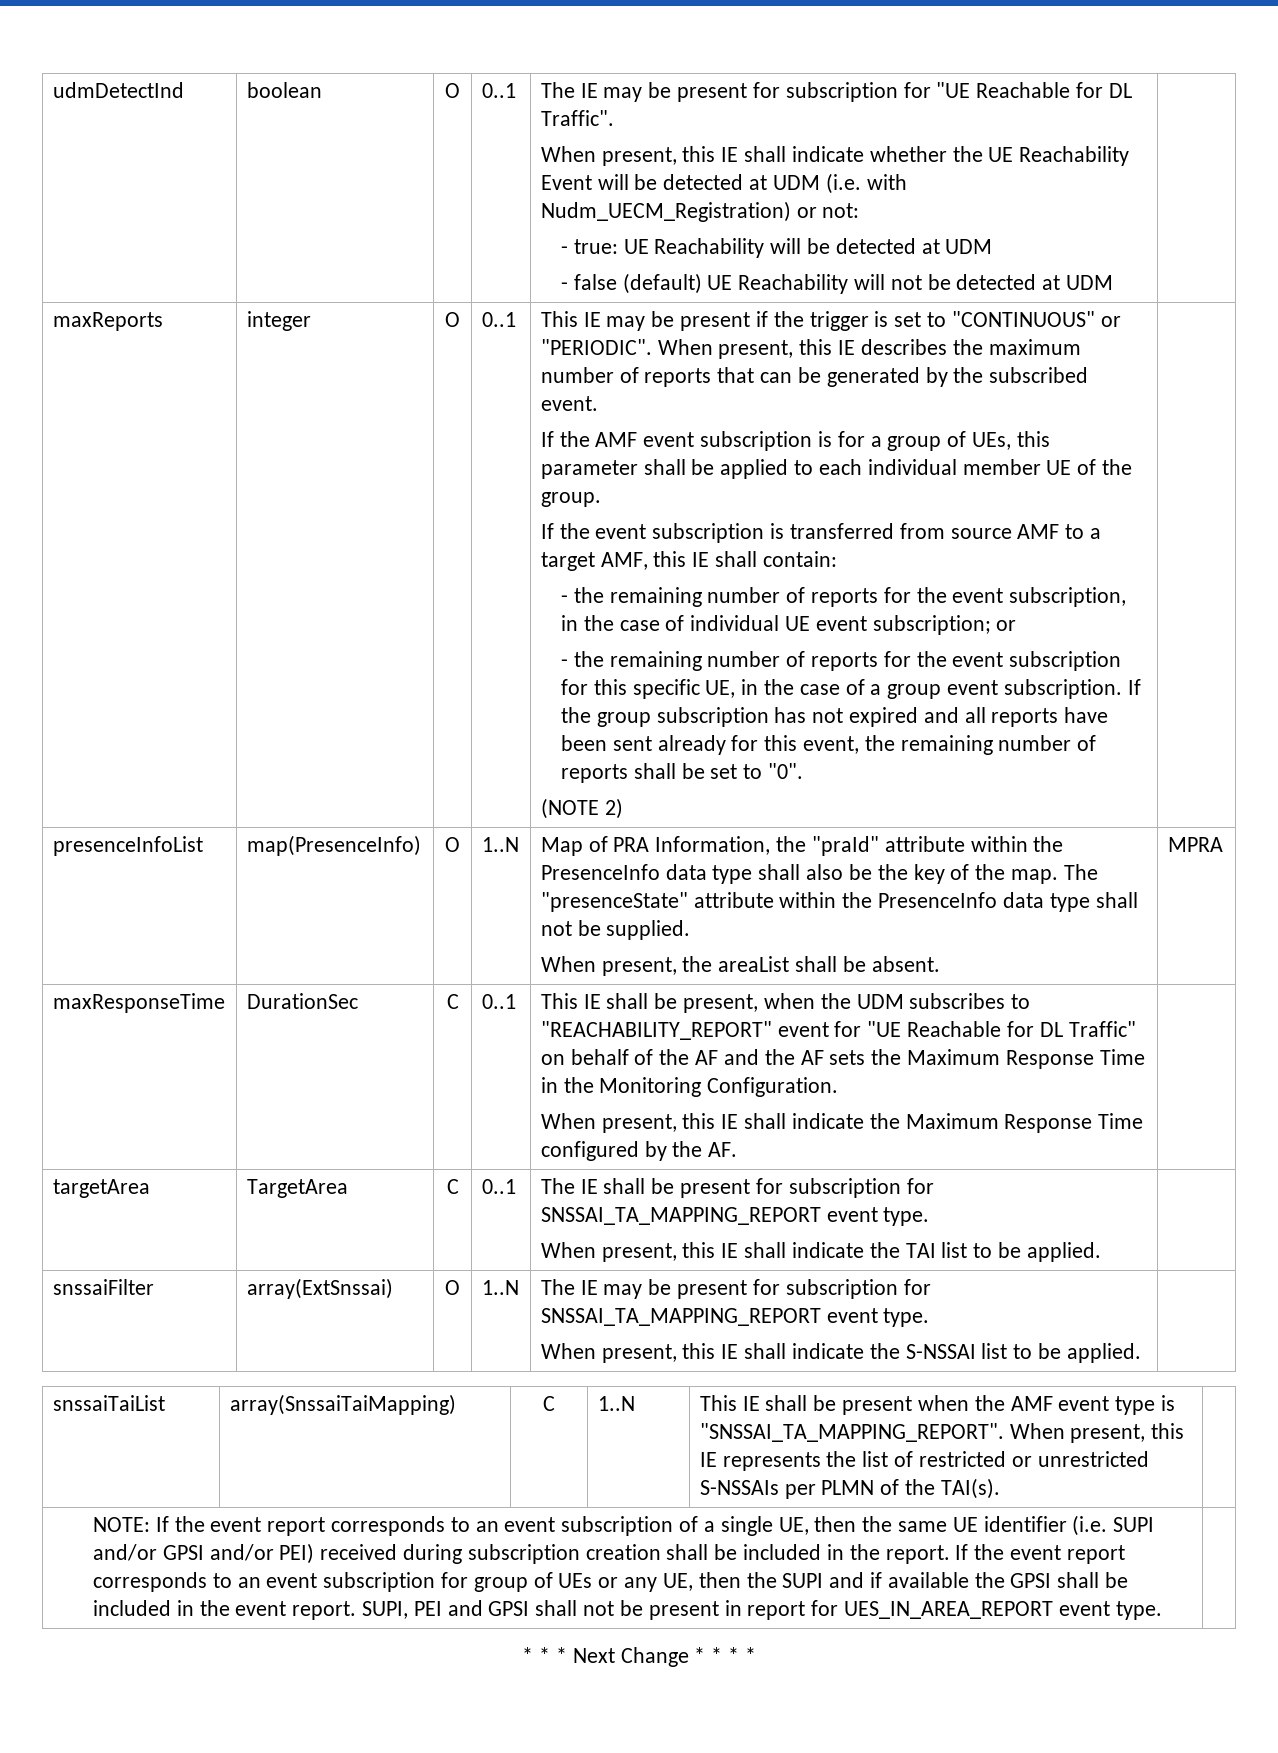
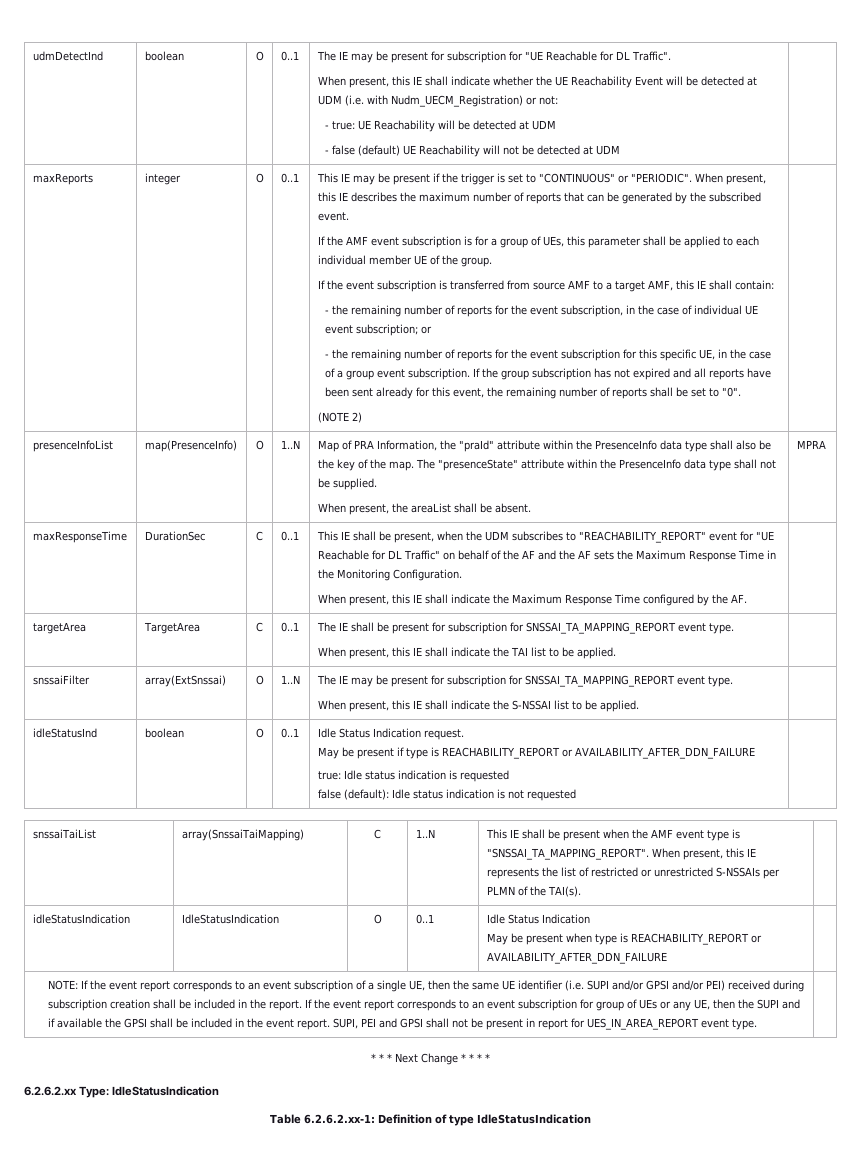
+ idleStatusInd | boolean | O | 0..1 | Idle Status Indication request.
+ May be present if type is REACHABILITY_REPORT or AVAILABILITY_AFTER_DDN_FAILURE
+ true: Idle status indication is requested
+ false (default): Idle status indication is not requested |
+ idleStatusIndication | IdleStatusIndication | O | 0..1 | Idle Status Indication
+ May be present when type is REACHABILITY_REPORT or AVAILABILITY_AFTER_DDN_FAILURE |
+ 6.2.6.2.xx Type: IdleStatusIndication
+ Table 6.2.6.2.xx-1: Definition of type IdleStatusIndication

